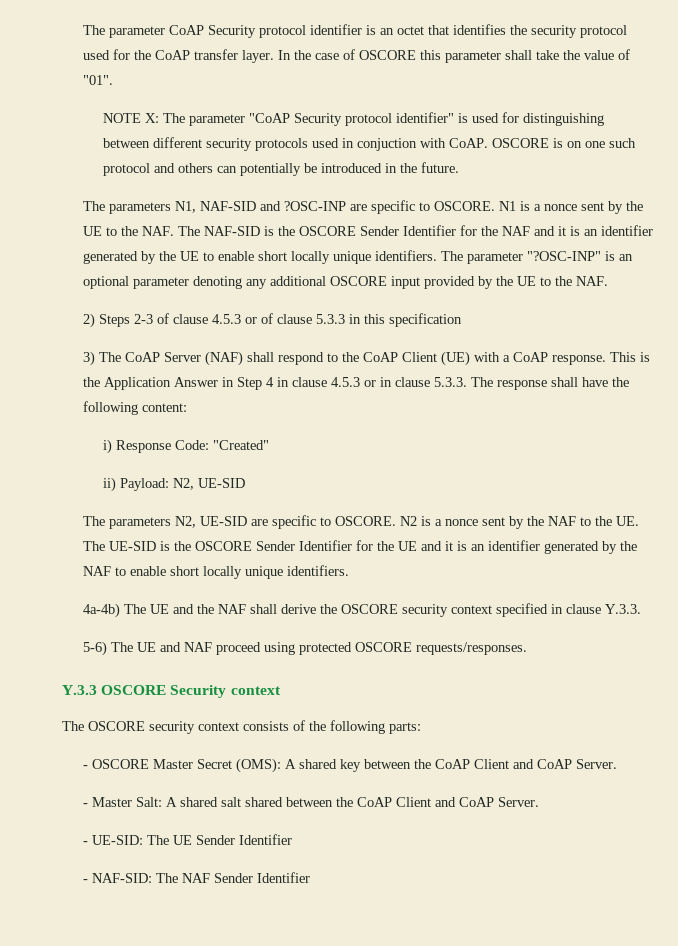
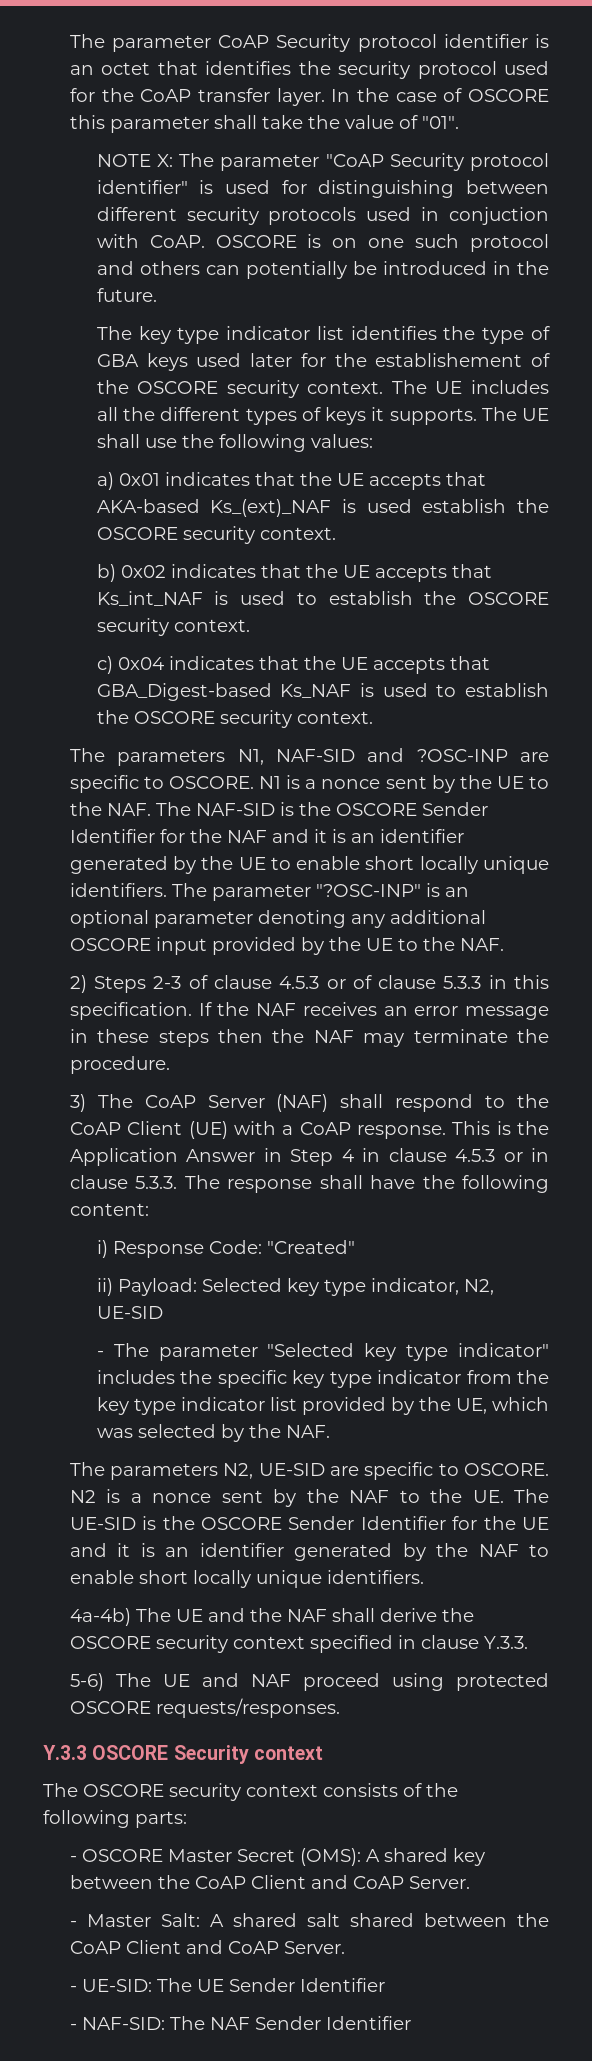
+ The key type indicator list identifies the type of GBA keys used later for the establishement of the OSCORE security context. The UE includes all the different types of keys it supports. The UE shall use the following values:
+ a) 0x01 indicates that the UE accepts that AKA-based Ks_(ext)_NAF is used establish the OSCORE security context.
+ b) 0x02 indicates that the UE accepts that Ks_int_NAF is used to establish the OSCORE security context.
+ c) 0x04 indicates that the UE accepts that GBA_Digest-based Ks_NAF is used to establish the OSCORE security context.
- 2) Steps 2-3 of clause 4.5.3 or of clause 5.3.3 in this specification
+ 2) Steps 2-3 of clause 4.5.3 or of clause 5.3.3 in this specification. If the NAF receives an error message in these steps then the NAF may terminate the procedure.
- ii) Payload: N2, UE-SID
+ ii) Payload: Selected key type indicator, N2, UE-SID
+ - The parameter "Selected key type indicator" includes the specific key type indicator from the key type indicator list provided by the UE, which was selected by the NAF.

